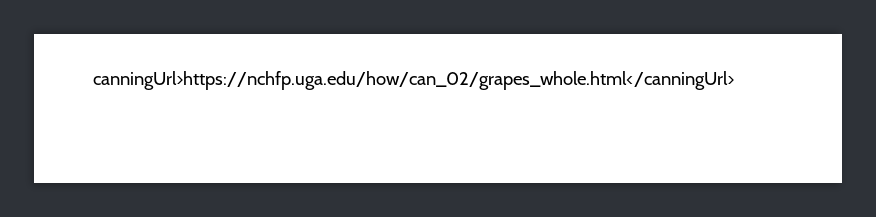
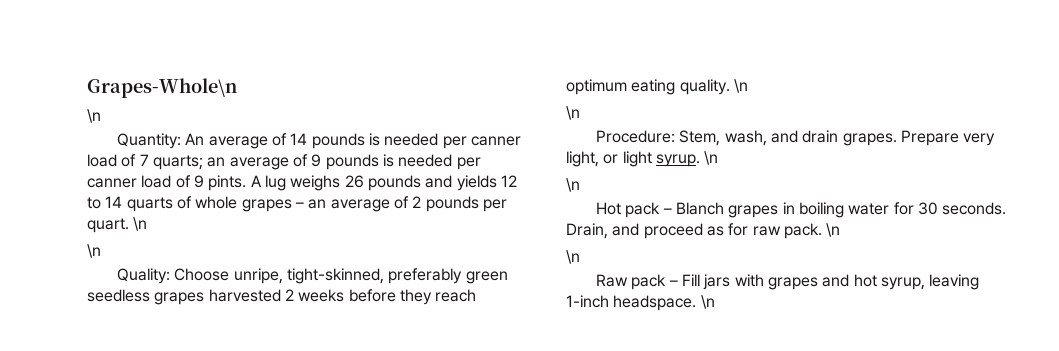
- canningUrl>https://nchfp.uga.edu/how/can_02/grapes_whole.html</canningUrl>
+ Grapes-Whole\n
+ \n
+ Quantity: An average of 14 pounds is needed per canner load of 7 quarts; an average of 9 pounds is needed per canner load of 9 pints. A lug weighs 26 pounds and yields 12 to 14 quarts of whole grapes – an average of 2 pounds per quart. \n
+ \n
+ Quality: Choose unripe, tight-skinned, preferably green seedless grapes harvested 2 weeks before they reach optimum eating quality. \n
+ \n
+ Procedure: Stem, wash, and drain grapes. Prepare very light, or light syrup. \n
+ \n
+ Hot pack – Blanch grapes in boiling water for 30 seconds. Drain, and proceed as for raw pack. \n
+ \n
+ Raw pack – Fill jars with grapes and hot syrup, leaving 1-inch headspace. \n

